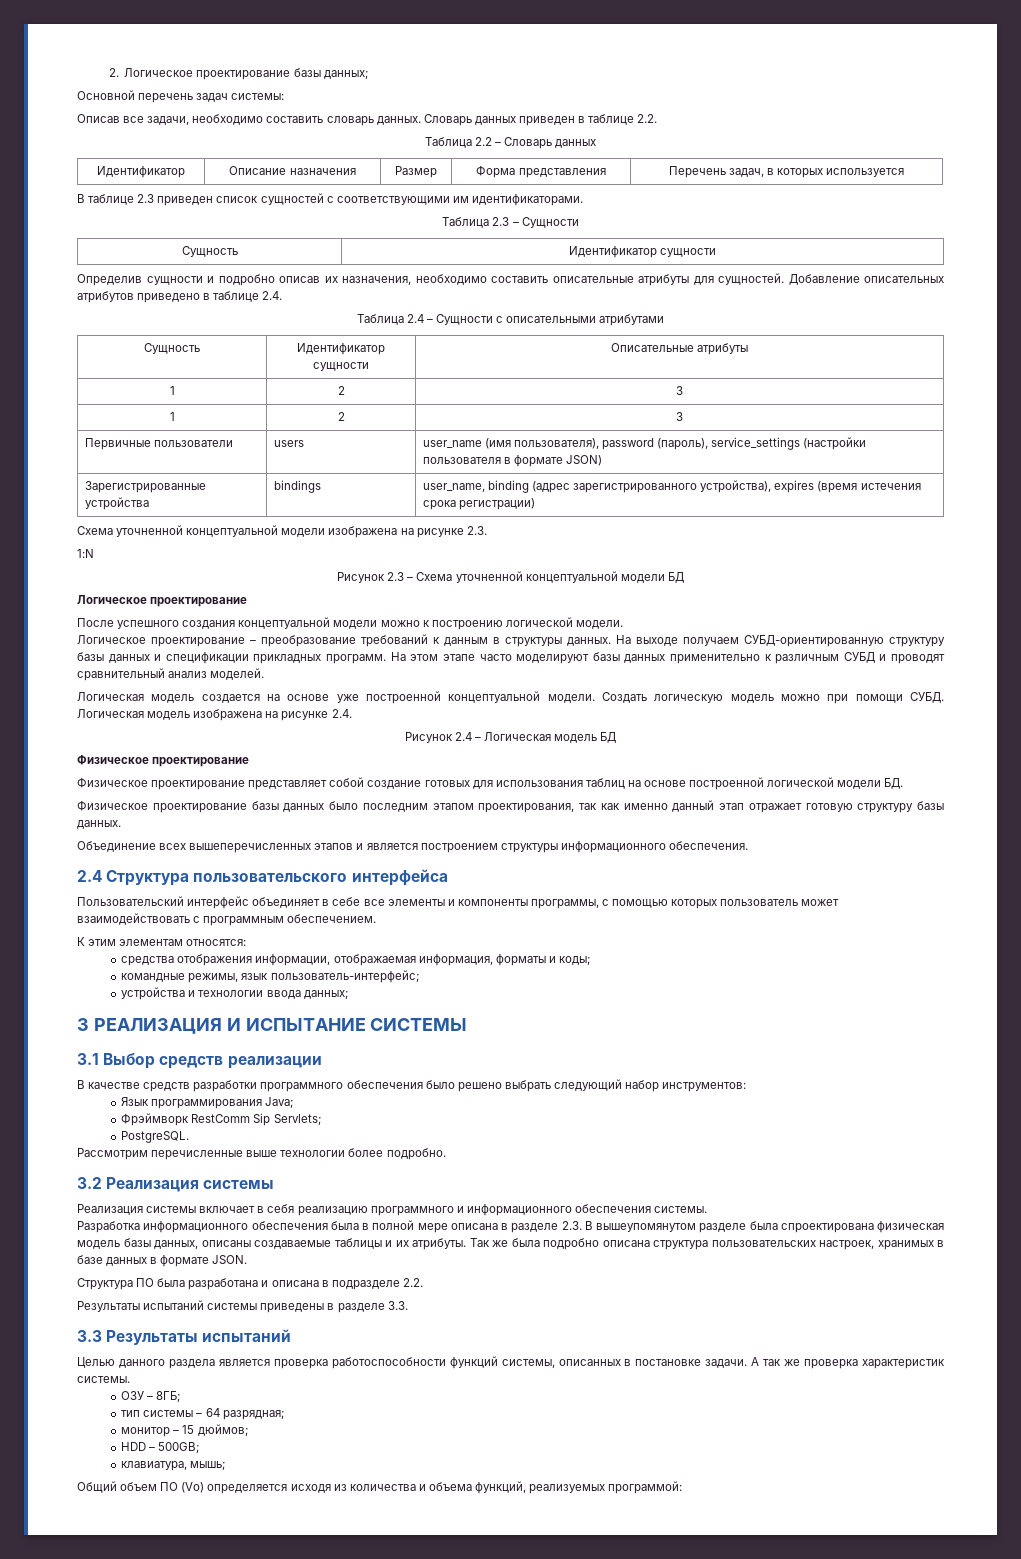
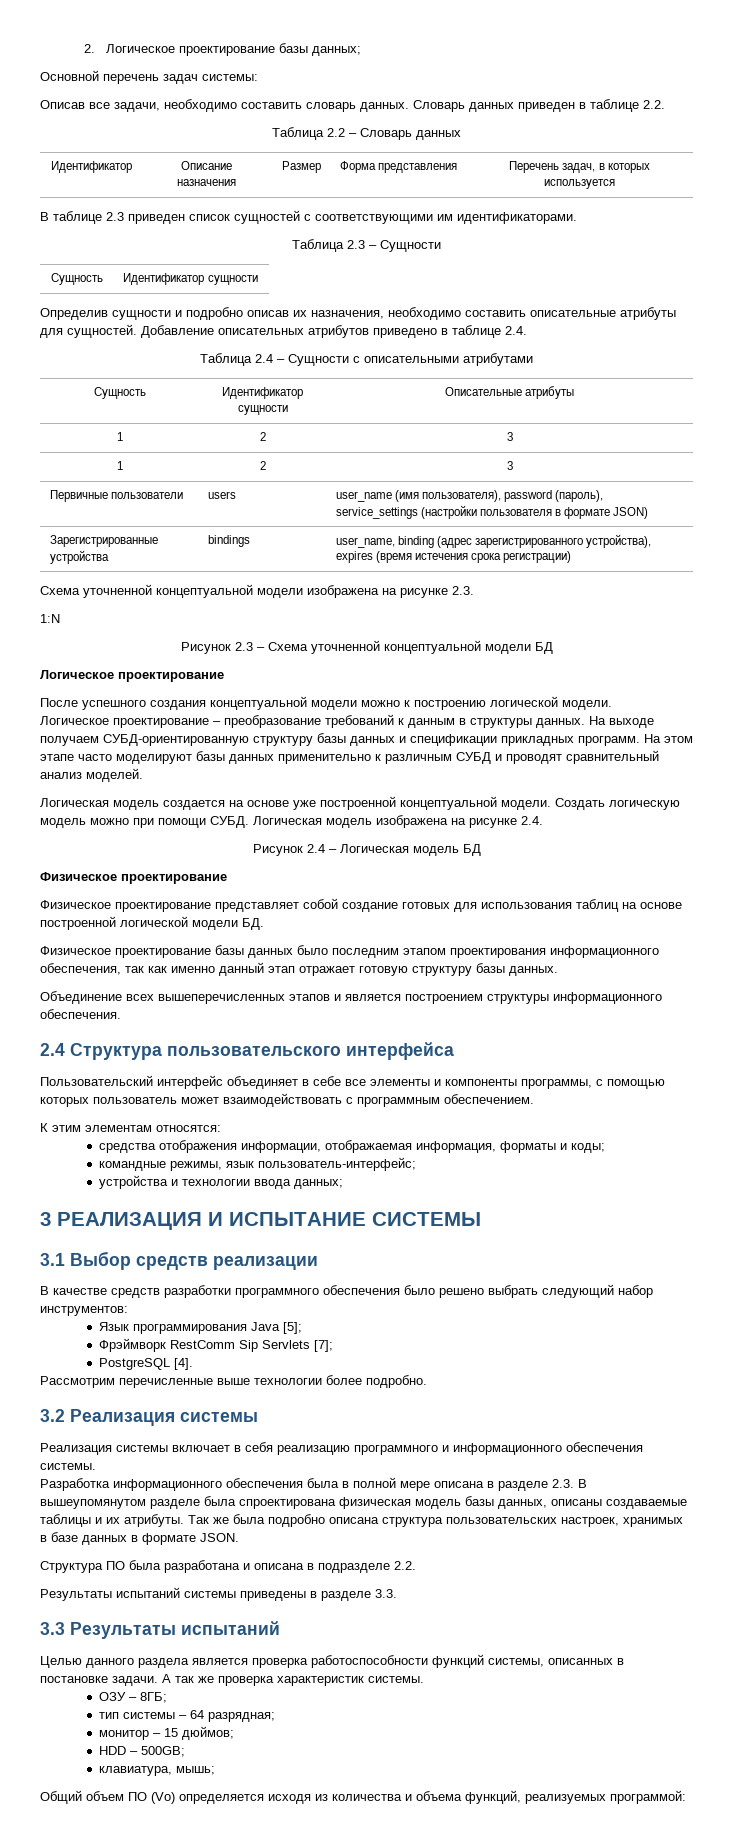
- Физическое проектирование базы данных было последним этапом проектирования, так как именно данный этап отражает готовую структуру базы данных.
+ Физическое проектирование базы данных было последним этапом проектирования информационного обеспечения, так как именно данный этап отражает готовую структуру базы данных.
- Язык программирования Java;
+ Язык программирования Java [5];
- Фрэймворк RestComm Sip Servlets;
- PostgreSQL.
+ Фрэймворк RestComm Sip Servlets [7];
+ PostgreSQL [4].

